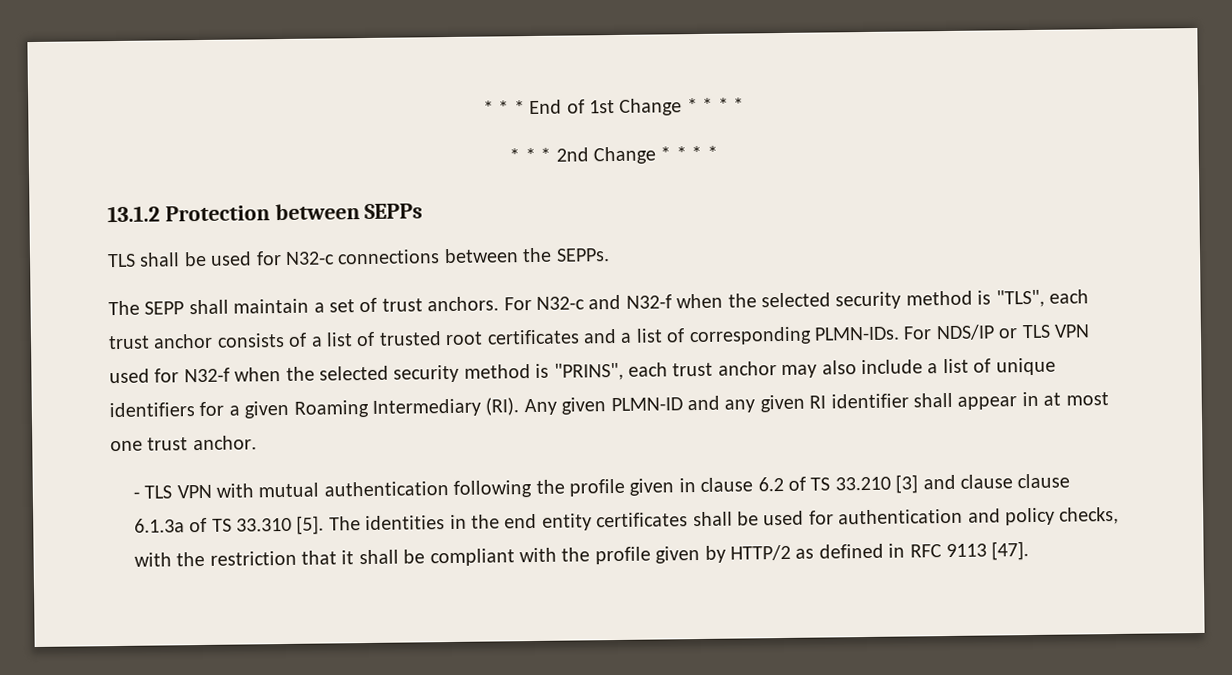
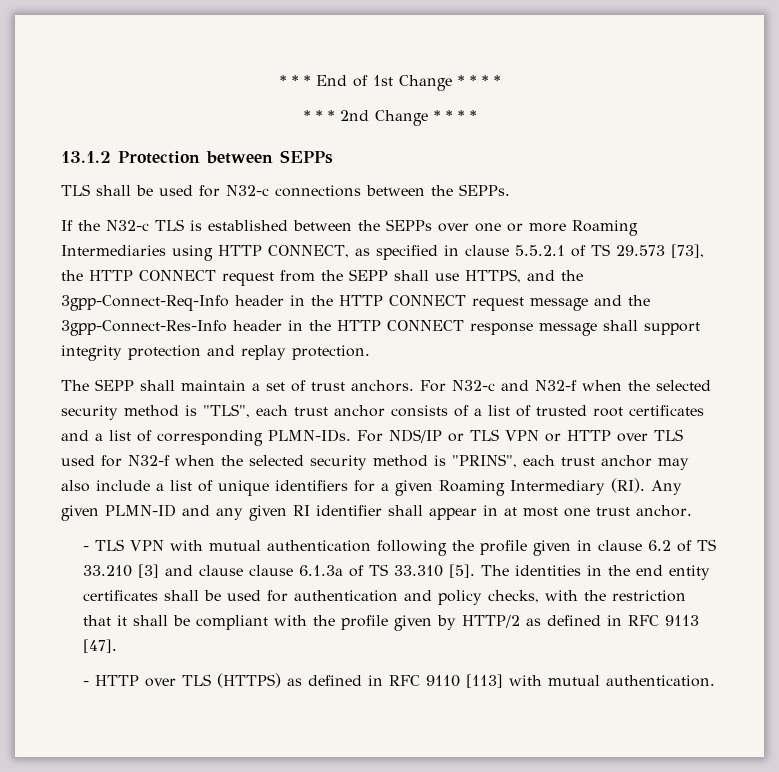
+ If the N32-c TLS is established between the SEPPs over one or more Roaming Intermediaries using HTTP CONNECT, as specified in clause 5.5.2.1 of TS 29.573 [73], the HTTP CONNECT request from the SEPP shall use HTTPS, and the 3gpp-Connect-Req-Info header in the HTTP CONNECT request message and the 3gpp-Connect-Res-Info header in the HTTP CONNECT response message shall support integrity protection and replay protection.
- For NDS/IP or TLS VPN used for N32-f when the selected security method is "PRINS", each trust anchor may also include a list of unique identifiers for a given Roaming Intermediary (RI). Any given PLMN-ID and any given RI identifier shall appear in at most one trust anchor.
+ For NDS/IP or TLS VPN or HTTP over TLS used for N32-f when the selected security method is "PRINS", each trust anchor may also include a list of unique identifiers for a given Roaming Intermediary (RI). Any given PLMN-ID and any given RI identifier shall appear in at most one trust anchor.
+ - HTTP over TLS (HTTPS) as defined in RFC 9110 [113] with mutual authentication.

